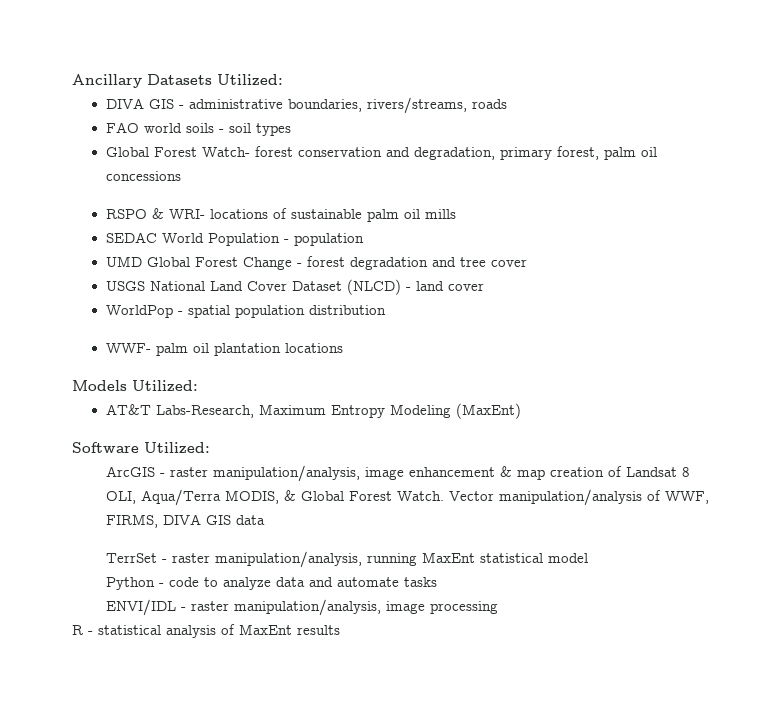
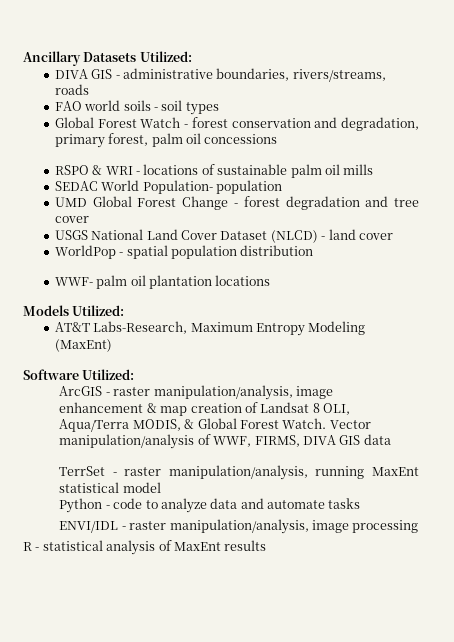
- Global Forest Watch- forest conservation and degradation, primary forest, palm oil concessions
+ Global Forest Watch - forest conservation and degradation, primary forest, palm oil concessions
- RSPO & WRI- locations of sustainable palm oil mills
+ RSPO & WRI - locations of sustainable palm oil mills
- SEDAC World Population - population
+ SEDAC World Population- population

